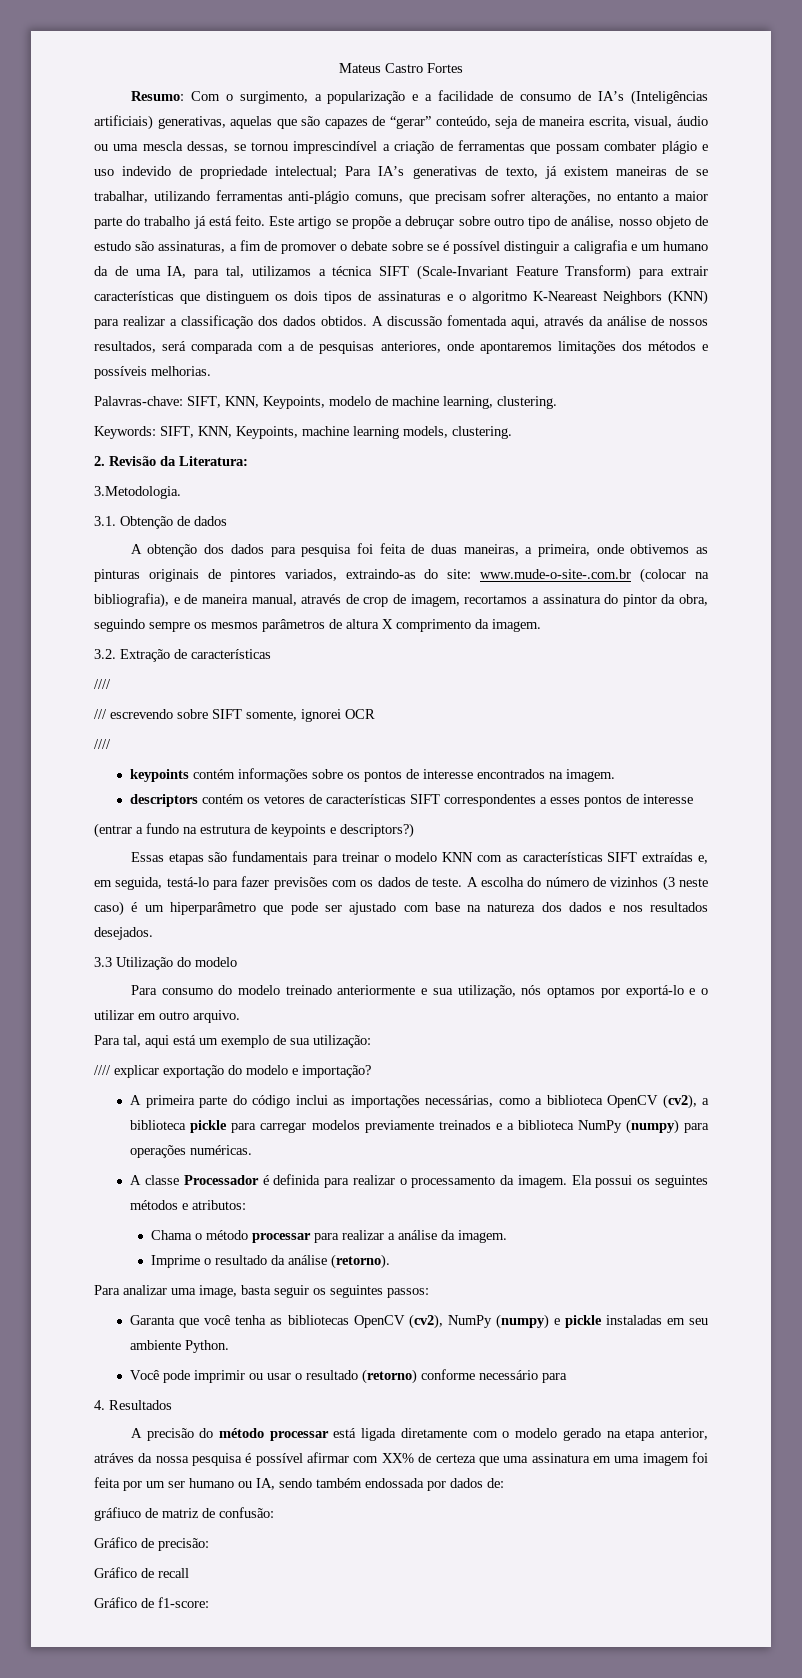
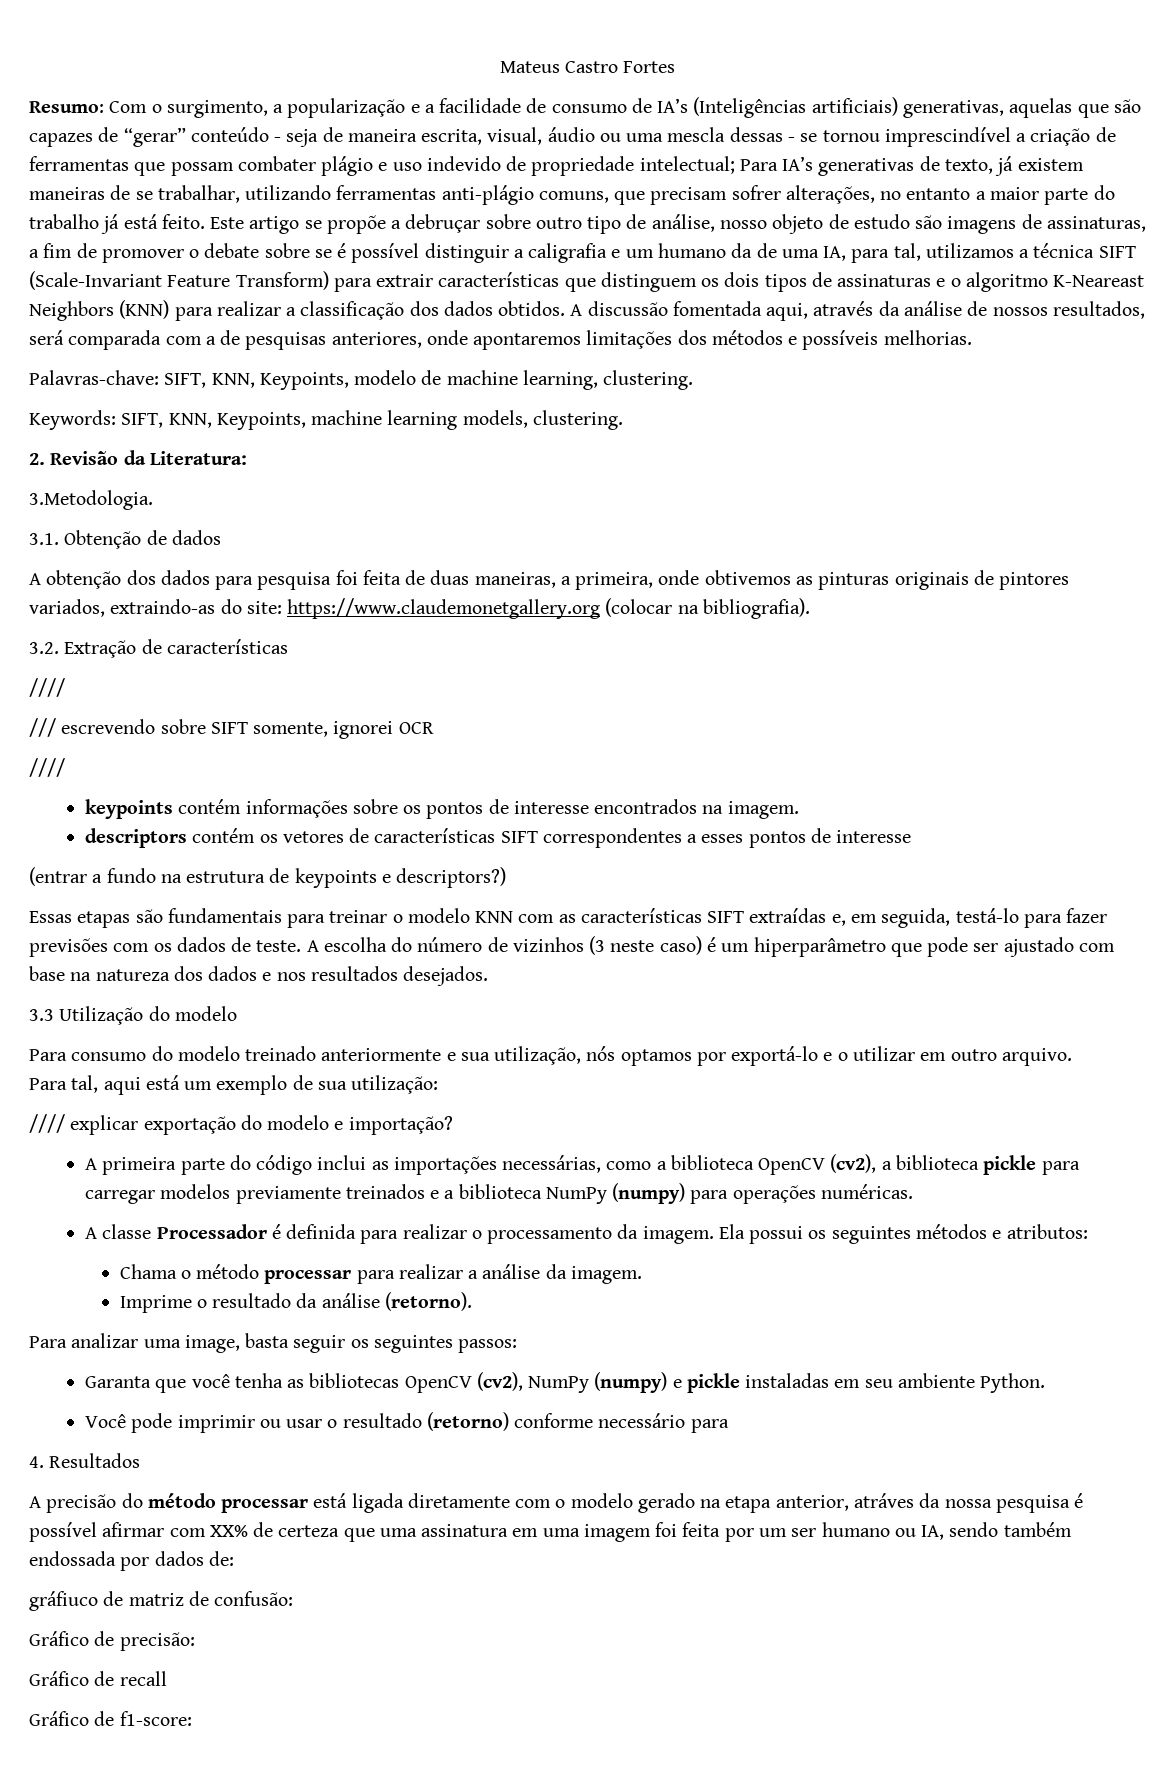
- Com o surgimento, a popularização e a facilidade de consumo de IA’s (Inteligências artificiais) generativas, aquelas que são capazes de “gerar” conteúdo, seja de maneira escrita, visual, áudio ou uma mescla dessas, se tornou imprescindível a criação de ferramentas que possam combater plágio e uso indevido de propriedade intelectual;
+ Com o surgimento, a popularização e a facilidade de consumo de IA’s (Inteligências artificiais) generativas, aquelas que são capazes de “gerar” conteúdo - seja de maneira escrita, visual, áudio ou uma mescla dessas - se tornou imprescindível a criação de ferramentas que possam combater plágio e uso indevido de propriedade intelectual;
- Este artigo se propõe a debruçar sobre outro tipo de análise, nosso objeto de estudo são assinaturas, a fim de promover o debate sobre se é possível distinguir a caligrafia e um humano da de uma IA, para tal, utilizamos a técnica SIFT (Scale-Invariant Feature Transform) para extrair características que distinguem os dois tipos de assinaturas e o algoritmo K-Neareast Neighbors (KNN) para realizar a classificação dos dados obtidos.
+ Este artigo se propõe a debruçar sobre outro tipo de análise, nosso objeto de estudo são imagens de assinaturas, a fim de promover o debate sobre se é possível distinguir a caligrafia e um humano da de uma IA, para tal, utilizamos a técnica SIFT (Scale-Invariant Feature Transform) para extrair características que distinguem os dois tipos de assinaturas e o algoritmo K-Neareast Neighbors (KNN) para realizar a classificação dos dados obtidos.
- A obtenção dos dados para pesquisa foi feita de duas maneiras, a primeira, onde obtivemos as pinturas originais de pintores variados, extraindo-as do site: www.mude-o-site-.com.br (colocar na bibliografia), e de maneira manual, através de crop de imagem, recortamos a assinatura do pintor da obra, seguindo sempre os mesmos parâmetros de altura X comprimento da imagem.
+ A obtenção dos dados para pesquisa foi feita de duas maneiras, a primeira, onde obtivemos as pinturas originais de pintores variados, extraindo-as do site: https://www.claudemonetgallery.org (colocar na bibliografia).

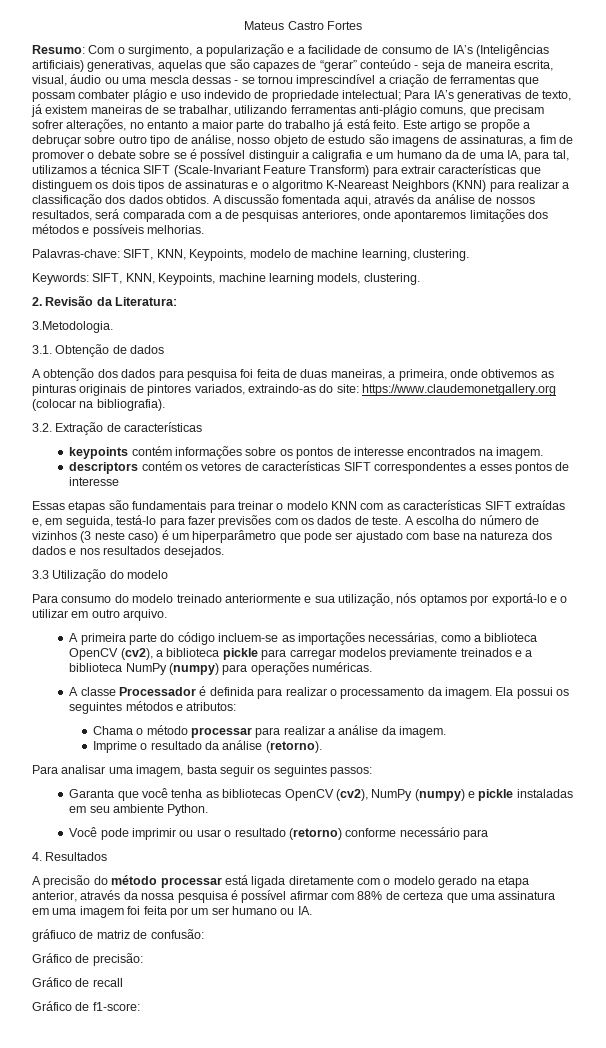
  3.2. Extração de características
- ////
- /// escrevendo sobre SIFT somente, ignorei OCR
- ////
- (entrar a fundo na estrutura de keypoints e descriptors?)
- Para tal, aqui está um exemplo de sua utilização:
- //// explicar exportação do modelo e importação?
- A primeira parte do código inclui as importações necessárias, como a biblioteca OpenCV (cv2), a biblioteca pickle para carregar modelos previamente treinados e a biblioteca NumPy (numpy) para operações numéricas.
+ A primeira parte do código incluem-se as importações necessárias, como a biblioteca OpenCV (cv2), a biblioteca pickle para carregar modelos previamente treinados e a biblioteca NumPy (numpy) para operações numéricas.
- Para analizar uma image, basta seguir os seguintes passos:
+ Para analisar uma imagem, basta seguir os seguintes passos:
- A precisão do método processar está ligada diretamente com o modelo gerado na etapa anterior, atráves da nossa pesquisa é possível afirmar com XX% de certeza que uma assinatura em uma imagem foi feita por um ser humano ou IA, sendo também endossada por dados de:
+ A precisão do método processar está ligada diretamente com o modelo gerado na etapa anterior, através da nossa pesquisa é possível afirmar com 88% de certeza que uma assinatura em uma imagem foi feita por um ser humano ou IA.

